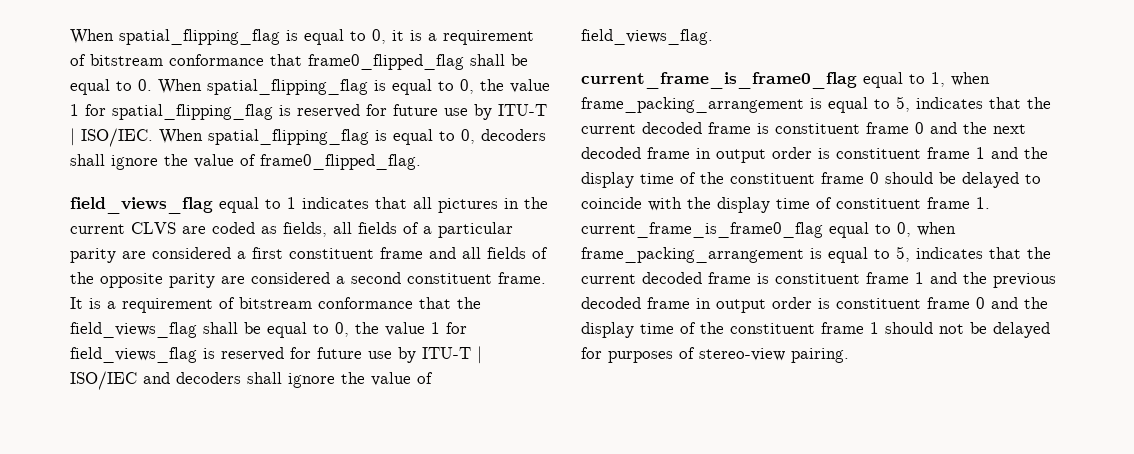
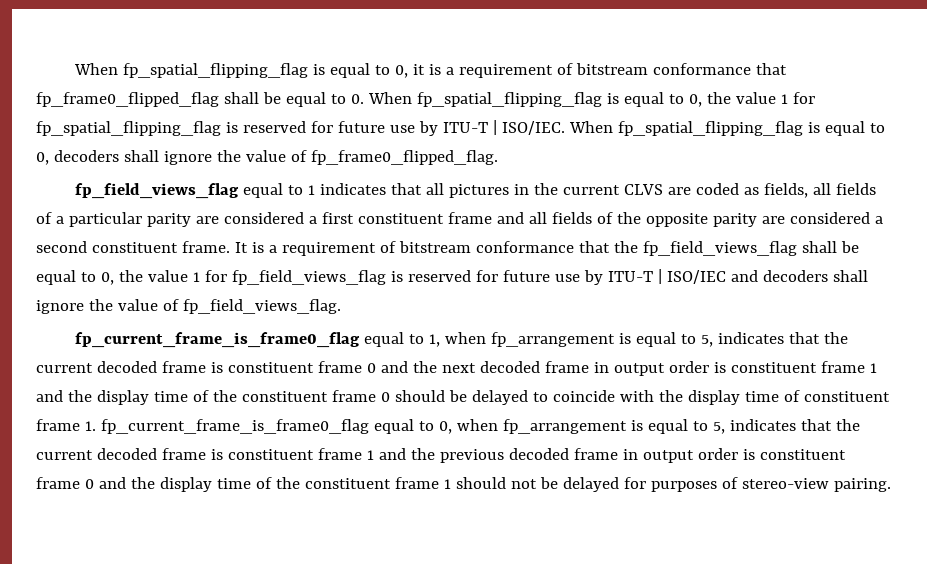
- When spatial_flipping_flag is equal to 0, it is a requirement of bitstream conformance that frame0_flipped_flag shall be equal to 0. When spatial_flipping_flag is equal to 0, the value 1 for spatial_flipping_flag is reserved for future use by ITU-T | ISO/IEC.
+ When fp_spatial_flipping_flag is equal to 0, it is a requirement of bitstream conformance that fp_frame0_flipped_flag shall be equal to 0. When fp_spatial_flipping_flag is equal to 0, the value 1 for fp_spatial_flipping_flag is reserved for future use by ITU-T | ISO/IEC.
- When spatial_flipping_flag is equal to 0, decoders shall ignore the value of frame0_flipped_flag.
- field_views_flag equal to 1 indicates that all pictures in the current CLVS are coded as fields, all fields of a particular parity are considered a first constituent frame and all fields of the opposite parity are considered a second constituent frame.
+ When fp_spatial_flipping_flag is equal to 0, decoders shall ignore the value of fp_frame0_flipped_flag.
+ fp_field_views_flag equal to 1 indicates that all pictures in the current CLVS are coded as fields, all fields of a particular parity are considered a first constituent frame and all fields of the opposite parity are considered a second constituent frame.
- It is a requirement of bitstream conformance that the field_views_flag shall be equal to 0, the value 1 for field_views_flag is reserved for future use by ITU-T | ISO/IEC and decoders shall ignore the value of field_views_flag.
- current_frame_is_frame0_flag equal to 1, when frame_packing_arrangement is equal to 5, indicates that the current decoded frame is constituent frame 0 and the next decoded frame in output order is constituent frame 1 and the display time of the constituent frame 0 should be delayed to coincide with the display time of constituent frame 1. current_frame_is_frame0_flag equal to 0, when frame_packing_arrangement is equal to 5, indicates that the current decoded frame is constituent frame 1 and the previous decoded frame in output order is constituent frame 0 and the display time of the constituent frame 1 should not be delayed for purposes of stereo-view pairing.
+ It is a requirement of bitstream conformance that the fp_field_views_flag shall be equal to 0, the value 1 for fp_field_views_flag is reserved for future use by ITU-T | ISO/IEC and decoders shall ignore the value of fp_field_views_flag.
+ fp_current_frame_is_frame0_flag equal to 1, when fp_arrangement is equal to 5, indicates that the current decoded frame is constituent frame 0 and the next decoded frame in output order is constituent frame 1 and the display time of the constituent frame 0 should be delayed to coincide with the display time of constituent frame 1. fp_current_frame_is_frame0_flag equal to 0, when fp_arrangement is equal to 5, indicates that the current decoded frame is constituent frame 1 and the previous decoded frame in output order is constituent frame 0 and the display time of the constituent frame 1 should not be delayed for purposes of stereo-view pairing.

